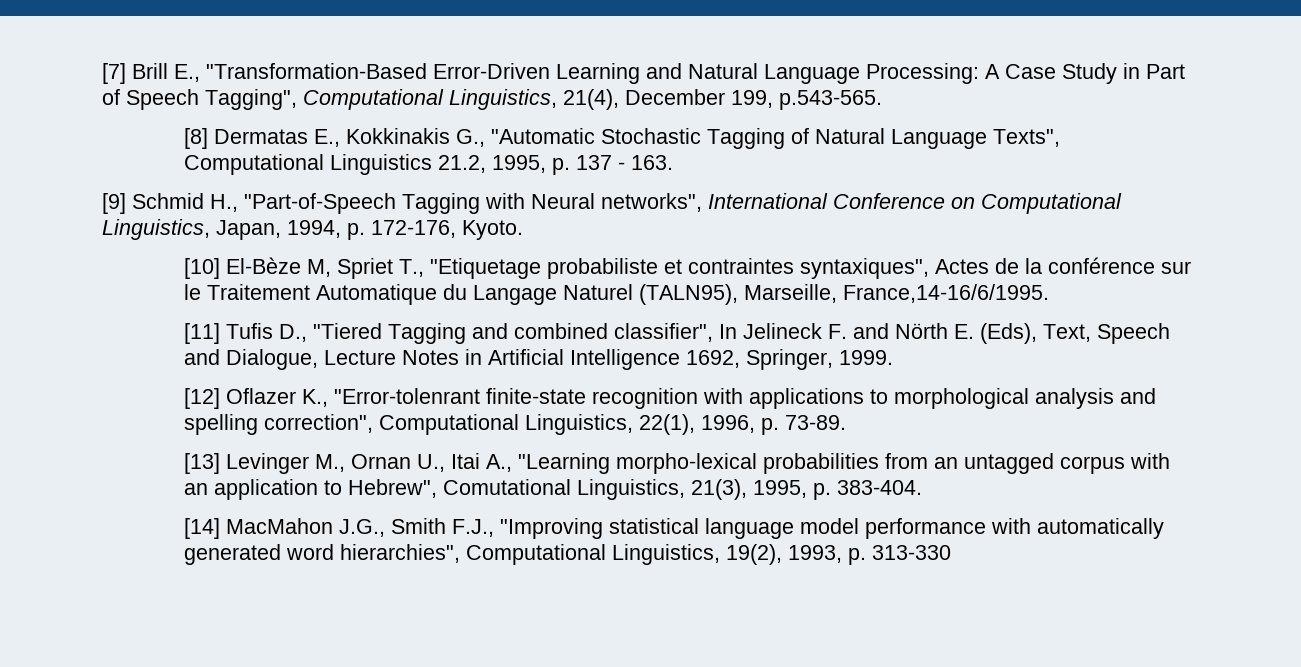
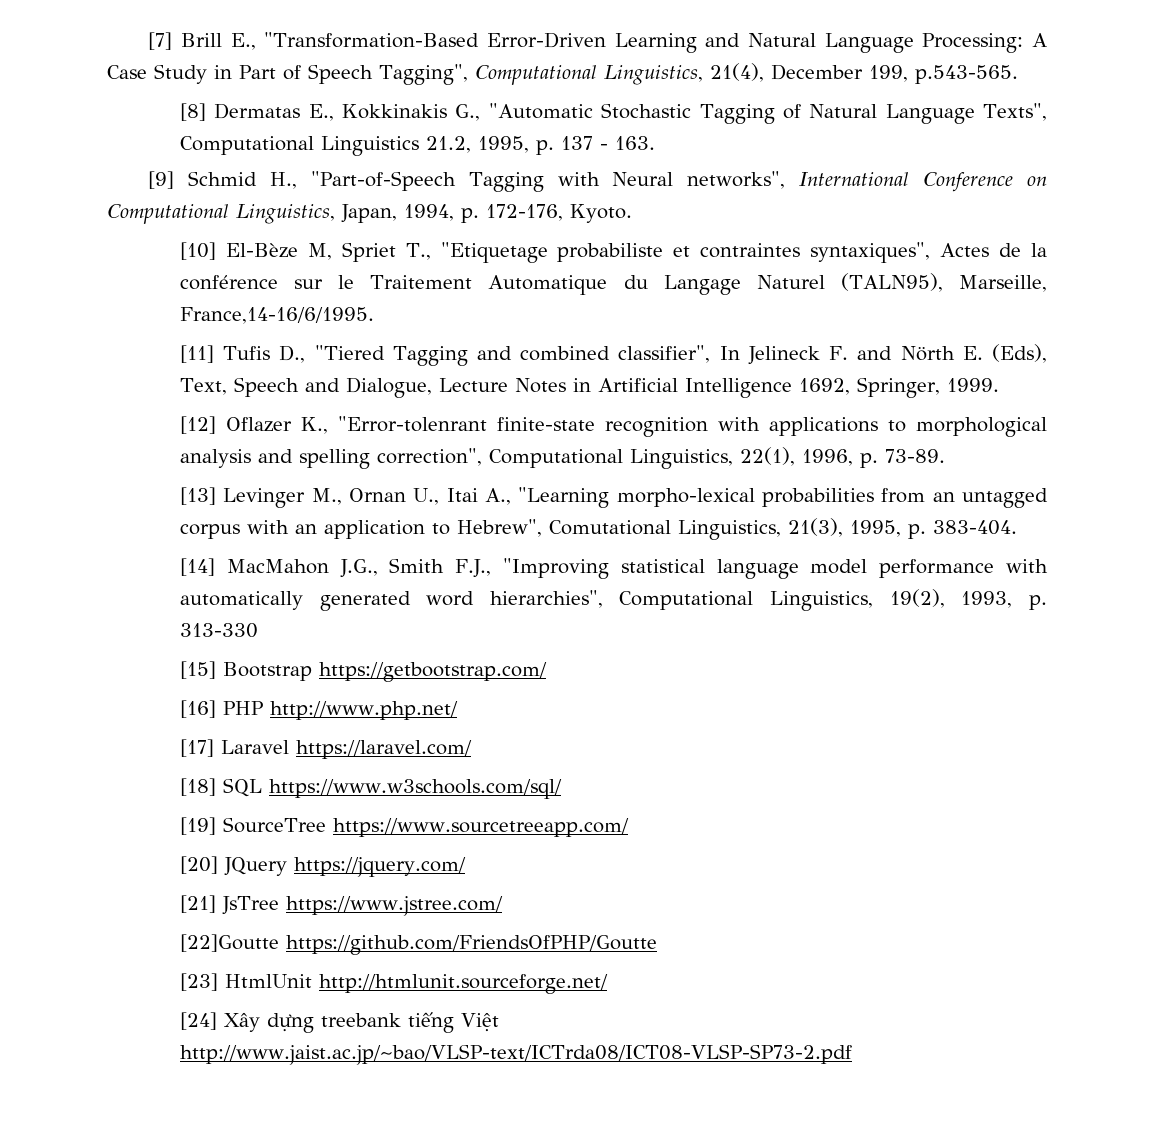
+ [15] Bootstrap https://getbootstrap.com/
+ [16] PHP http://www.php.net/
+ [17] Laravel https://laravel.com/
+ [18] SQL https://www.w3schools.com/sql/
+ [19] SourceTree https://www.sourcetreeapp.com/
+ [20] JQuery https://jquery.com/
+ [21] JsTree https://www.jstree.com/
+ [22]Goutte https://github.com/FriendsOfPHP/Goutte
+ [23] HtmlUnit http://htmlunit.sourceforge.net/
+ [24] Xây dựng treebank tiếng Việt http://www.jaist.ac.jp/~bao/VLSP-text/ICTrda08/ICT08-VLSP-SP73-2.pdf

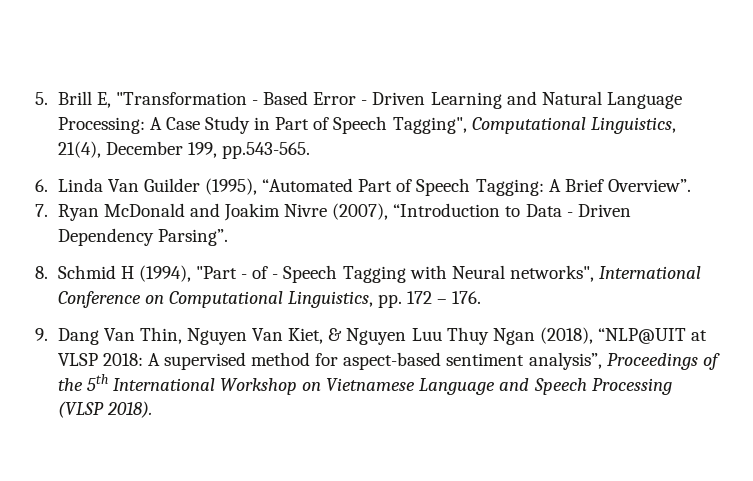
- [7] Brill E., "Transformation-Based Error-Driven Learning and Natural Language Processing: A Case Study in Part of Speech Tagging", Computational Linguistics, 21(4), December 199, p.543-565.
- [8] Dermatas E., Kokkinakis G., "Automatic Stochastic Tagging of Natural Language Texts", Computational Linguistics 21.2, 1995, p. 137 - 163.
- [9] Schmid H., "Part-of-Speech Tagging with Neural networks", International Conference on Computational Linguistics, Japan, 1994, p. 172-176, Kyoto.
- [10] El-Bèze M, Spriet T., "Etiquetage probabiliste et contraintes syntaxiques", Actes de la conférence sur le Traitement Automatique du Langage Naturel (TALN95), Marseille, France,14-16/6/1995.
- [11] Tufis D., "Tiered Tagging and combined classifier", In Jelineck F. and Nörth E. (Eds), Text, Speech and Dialogue, Lecture Notes in Artificial Intelligence 1692, Springer, 1999.
- [12] Oflazer K., "Error-tolenrant finite-state recognition with applications to morphological analysis and spelling correction", Computational Linguistics, 22(1), 1996, p. 73-89.
- [13] Levinger M., Ornan U., Itai A., "Learning morpho-lexical probabilities from an untagged corpus with an application to Hebrew", Comutational Linguistics, 21(3), 1995, p. 383-404.
- [14] MacMahon J.G., Smith F.J., "Improving statistical language model performance with automatically generated word hierarchies", Computational Linguistics, 19(2), 1993, p. 313-330
- [15] Bootstrap https://getbootstrap.com/
- [16] PHP http://www.php.net/
- [17] Laravel https://laravel.com/
- [18] SQL https://www.w3schools.com/sql/
- [19] SourceTree https://www.sourcetreeapp.com/
- [20] JQuery https://jquery.com/
- [21] JsTree https://www.jstree.com/
- [22]Goutte https://github.com/FriendsOfPHP/Goutte
- [23] HtmlUnit http://htmlunit.sourceforge.net/
- [24] Xây dựng treebank tiếng Việt http://www.jaist.ac.jp/~bao/VLSP-text/ICTrda08/ICT08-VLSP-SP73-2.pdf
+ 5. Brill E, "Transformation - Based Error - Driven Learning and Natural Language Processing: A Case Study in Part of Speech Tagging", Computational Linguistics, 21(4), December 199, pp.543-565.
+ 6. Linda Van Guilder (1995), “Automated Part of Speech Tagging: A Brief Overview”.
+ 7. Ryan McDonald and Joakim Nivre (2007), “Introduction to Data - Driven Dependency Parsing”.
+ 8. Schmid H (1994), "Part - of - Speech Tagging with Neural networks", International Conference on Computational Linguistics, pp. 172 – 176.
+ 9. Dang Van Thin, Nguyen Van Kiet, & Nguyen Luu Thuy Ngan (2018), “NLP@UIT at VLSP 2018: A supervised method for aspect-based sentiment analysis”, Proceedings of the 5th International Workshop on Vietnamese Language and Speech Processing (VLSP 2018).

